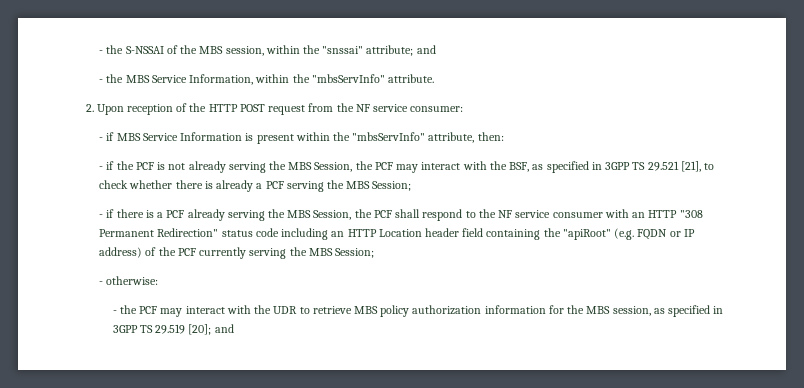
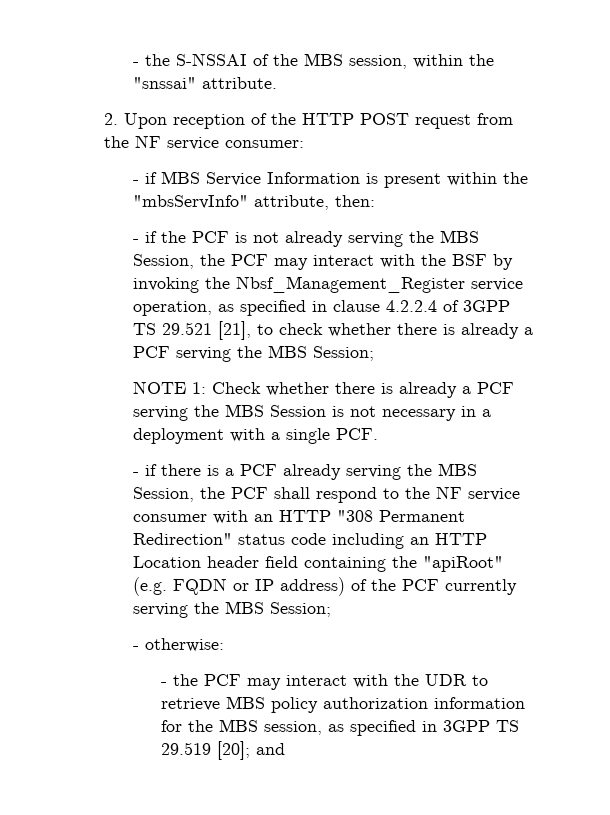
- - the S-NSSAI of the MBS session, within the "snssai" attribute; and
- - the MBS Service Information, within the "mbsServInfo" attribute.
+ - the S-NSSAI of the MBS session, within the "snssai" attribute.
- - if the PCF is not already serving the MBS Session, the PCF may interact with the BSF, as specified in 3GPP TS 29.521 [21], to check whether there is already a PCF serving the MBS Session;
+ - if the PCF is not already serving the MBS Session, the PCF may interact with the BSF by invoking the Nbsf_Management_Register service operation, as specified in clause 4.2.2.4 of 3GPP TS 29.521 [21], to check whether there is already a PCF serving the MBS Session;
+ NOTE 1: Check whether there is already a PCF serving the MBS Session is not necessary in a deployment with a single PCF.

